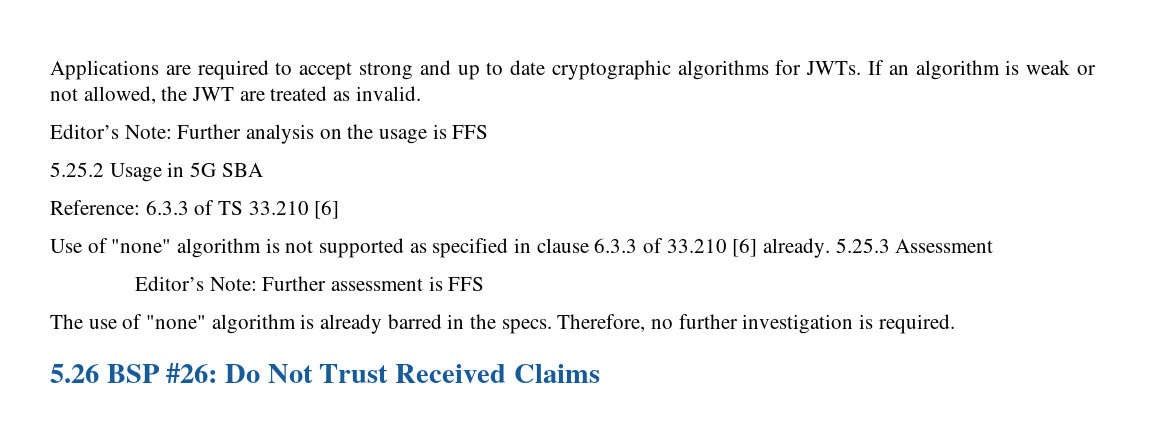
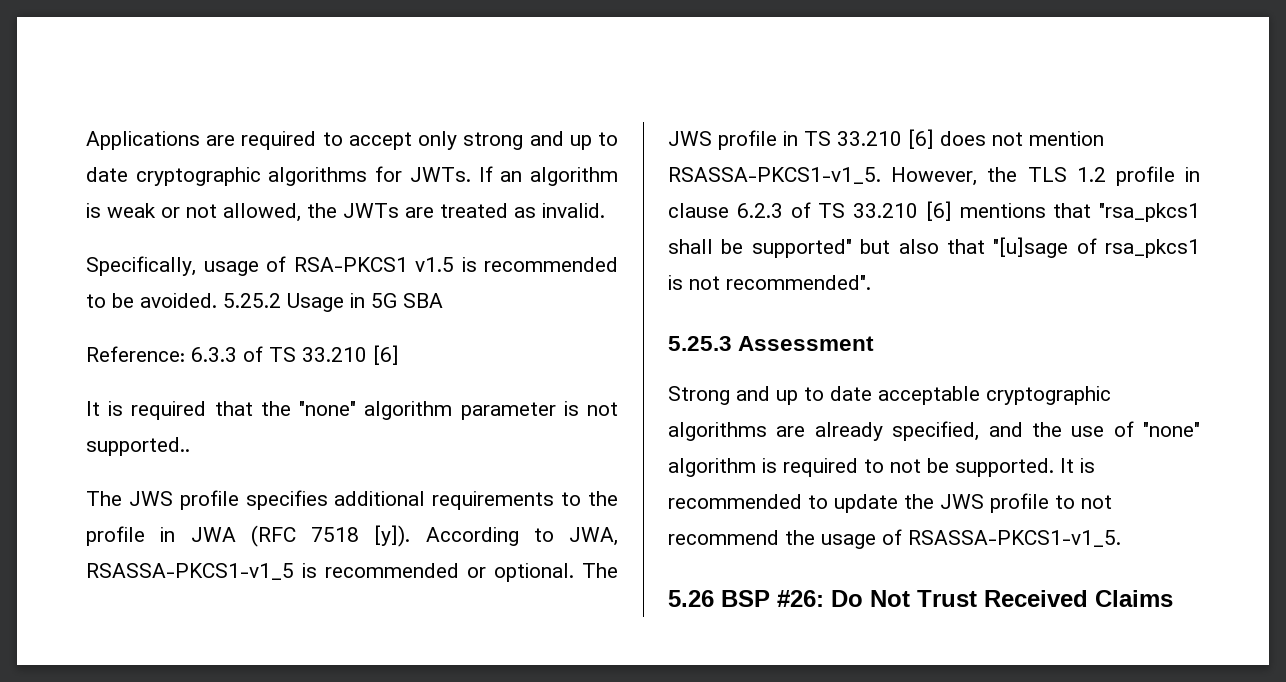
- Applications are required to accept strong and up to date cryptographic algorithms for JWTs.
+ Applications are required to accept only strong and up to date cryptographic algorithms for JWTs.
- If an algorithm is weak or not allowed, the JWT are treated as invalid.
+ If an algorithm is weak or not allowed, the JWTs are treated as invalid.
- Editor’s Note: Further analysis on the usage is FFS
- 5.25.2 Usage in 5G SBA
+ Specifically, usage of RSA-PKCS1 v1.5 is recommended to be avoided. 5.25.2 Usage in 5G SBA
- Use of "none" algorithm is not supported as specified in clause 6.3.3 of 33.210 [6] already. 5.25.3 Assessment
- Editor’s Note: Further assessment is FFS
- The use of "none" algorithm is already barred in the specs. Therefore, no further investigation is required.
+ It is required that the "none" algorithm parameter is not supported..
+ The JWS profile specifies additional requirements to the profile in JWA (RFC 7518 [y]). According to JWA, RSASSA-PKCS1-v1_5 is recommended or optional. The JWS profile in TS 33.210 [6] does not mention RSASSA-PKCS1-v1_5. However, the TLS 1.2 profile in clause 6.2.3 of TS 33.210 [6] mentions that "rsa_pkcs1 shall be supported" but also that "[u]sage of rsa_pkcs1 is not recommended".
+ 5.25.3 Assessment
+ Strong and up to date acceptable cryptographic algorithms are already specified, and the use of "none" algorithm is required to not be supported. It is recommended to update the JWS profile to not recommend the usage of RSASSA-PKCS1-v1_5.

